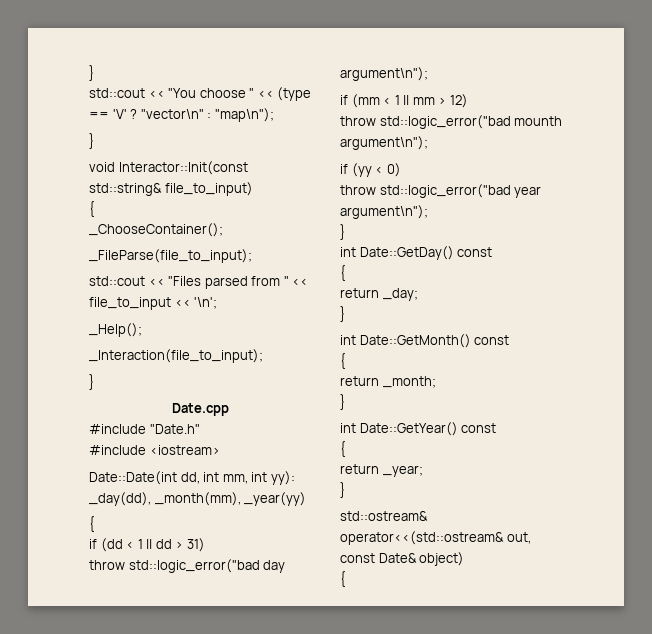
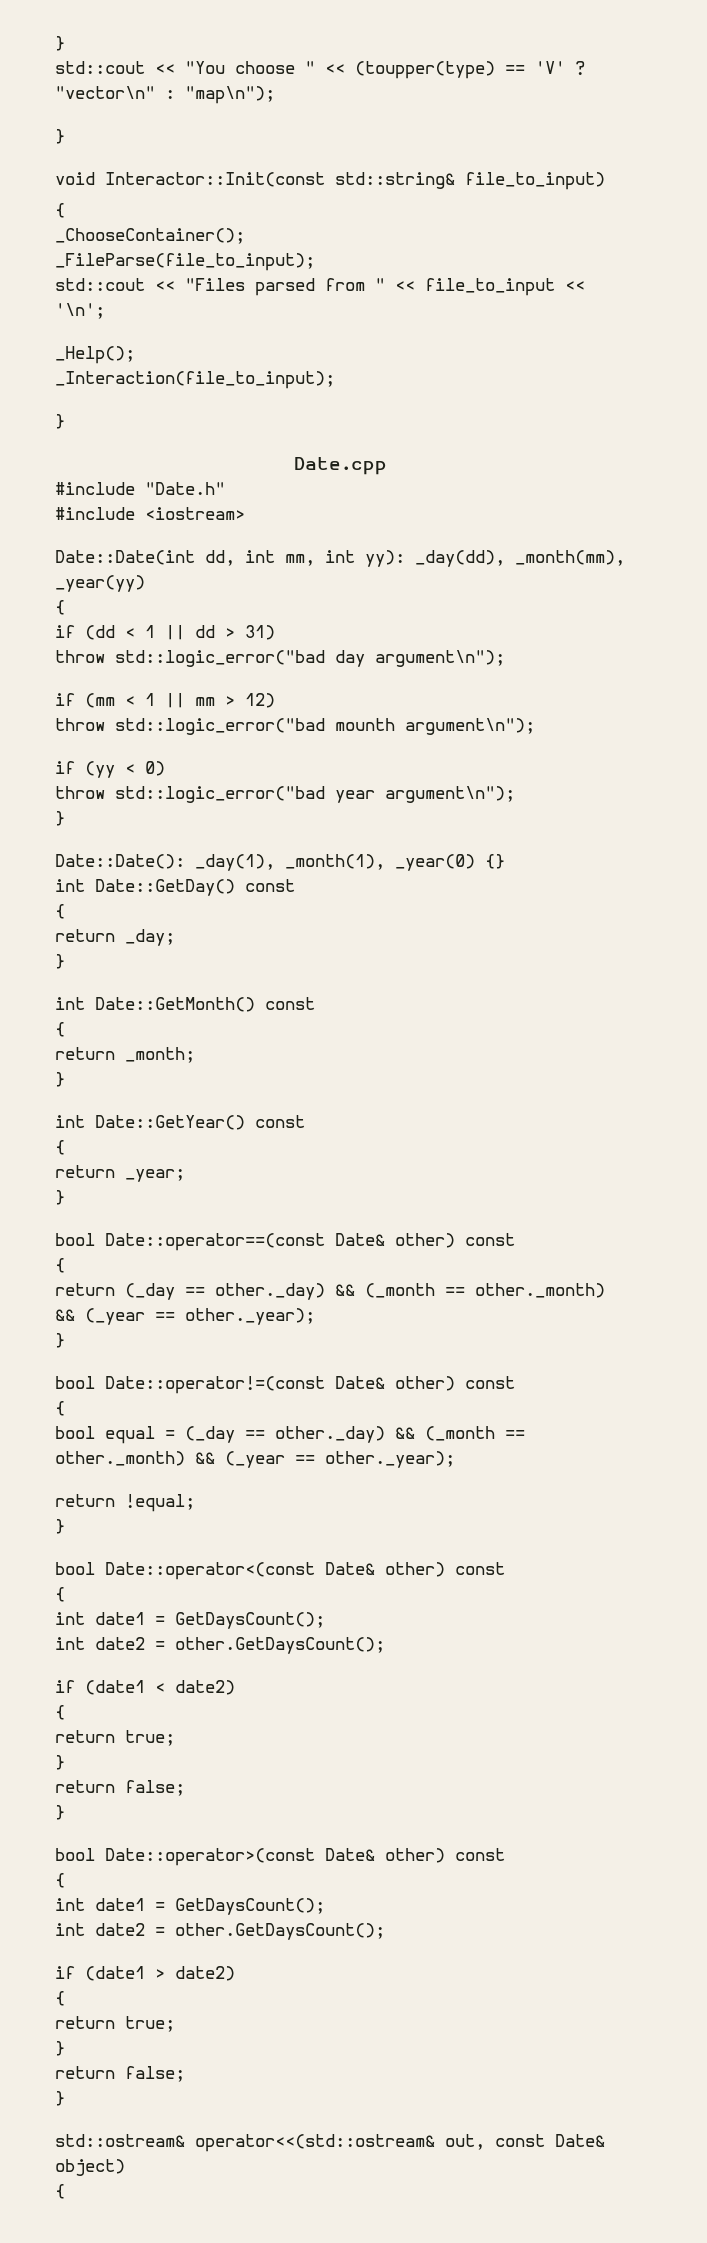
- std::cout << "You choose " << (type == 'V' ?
+ std::cout << "You choose " << (toupper(type) == 'V' ?
+ Date::Date(): _day(1), _month(1), _year(0) {}
+ bool Date::operator==(const Date& other) const
+ {
+ return (_day == other._day) && (_month == other._month) && (_year == other._year);
+ }
+ bool Date::operator!=(const Date& other) const
+ {
+ bool equal = (_day == other._day) && (_month == other._month) && (_year == other._year);
+ return !equal;
+ }
+ bool Date::operator<(const Date& other) const
+ {
+ int date1 = GetDaysCount();
+ int date2 = other.GetDaysCount();
+ if (date1 < date2)
+ {
+ return true;
+ }
+ return false;
+ }
+ bool Date::operator>(const Date& other) const
+ {
+ int date1 = GetDaysCount();
+ int date2 = other.GetDaysCount();
+ if (date1 > date2)
+ {
+ return true;
+ }
+ return false;
+ }

